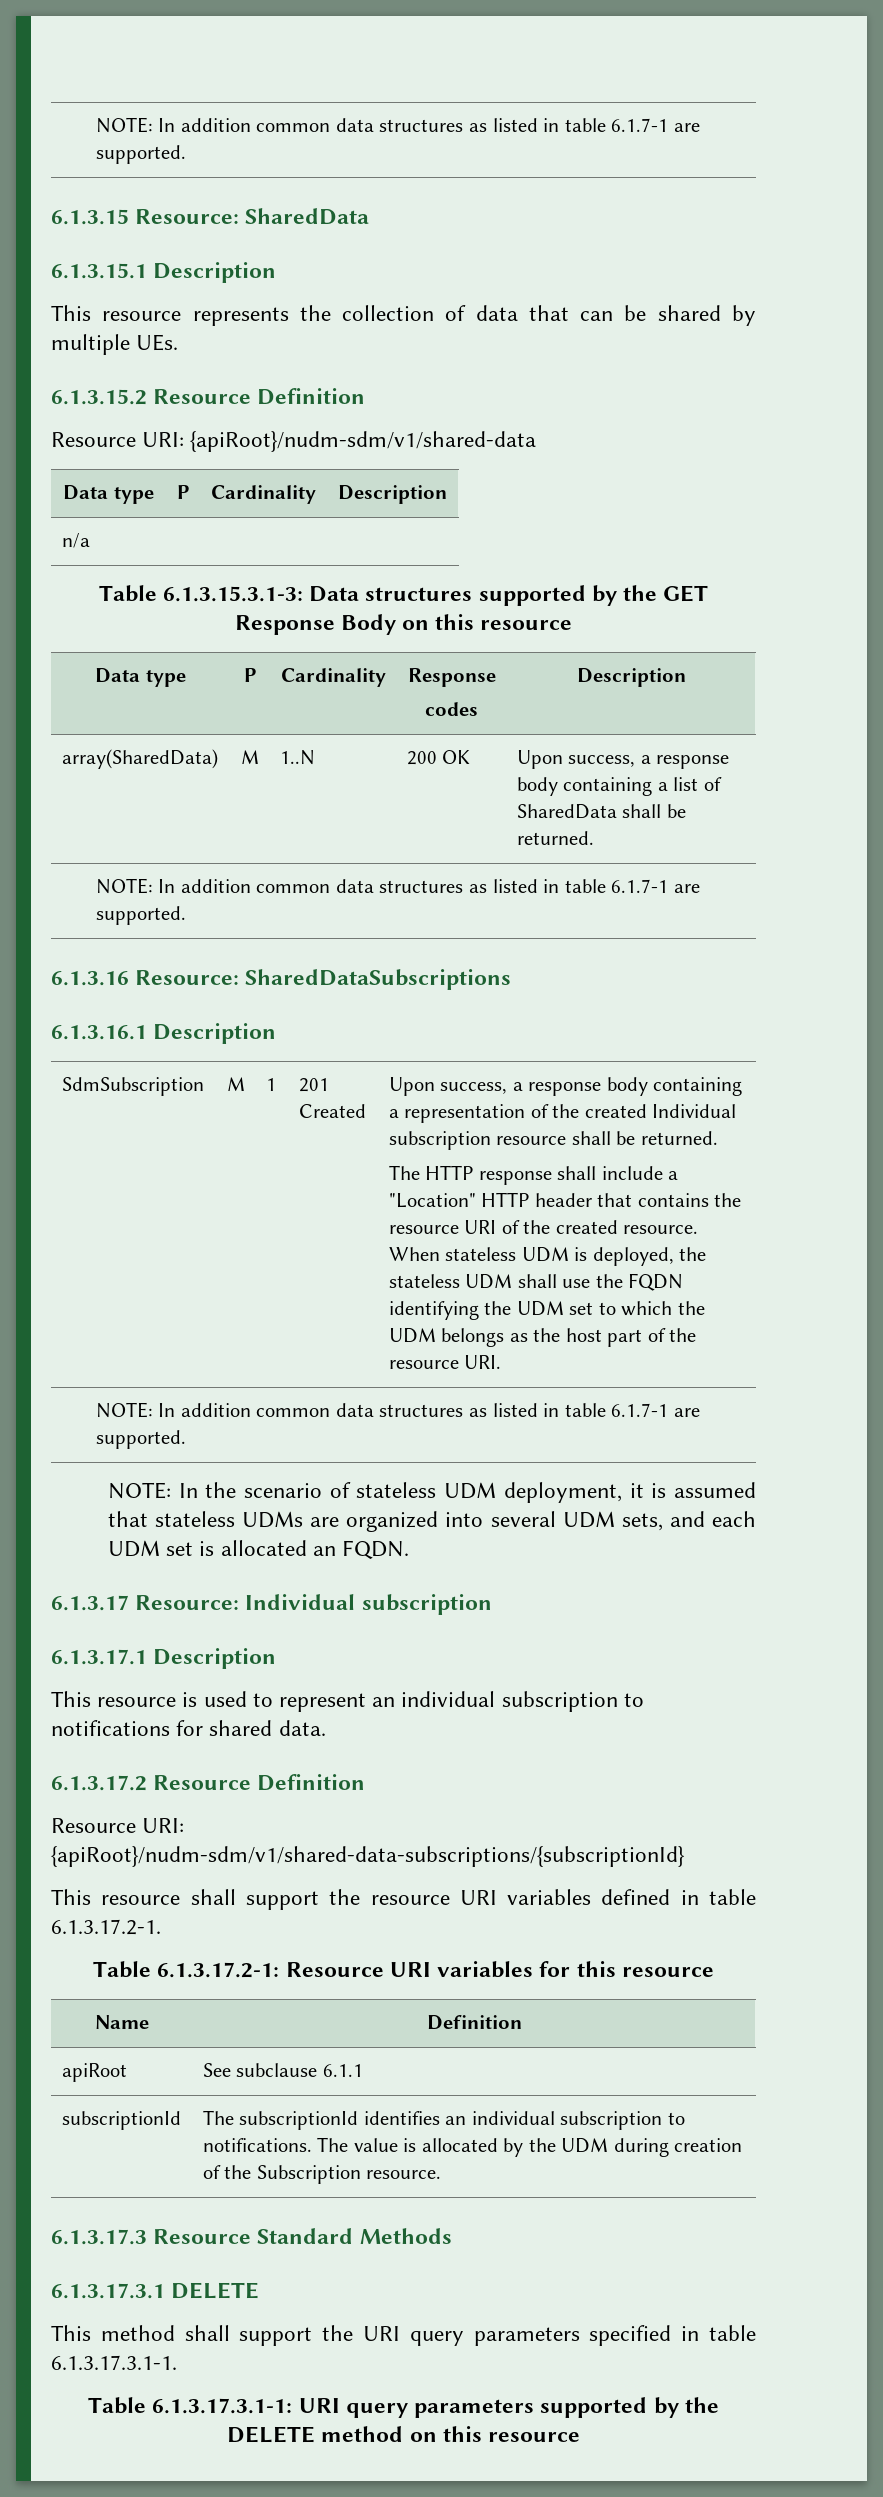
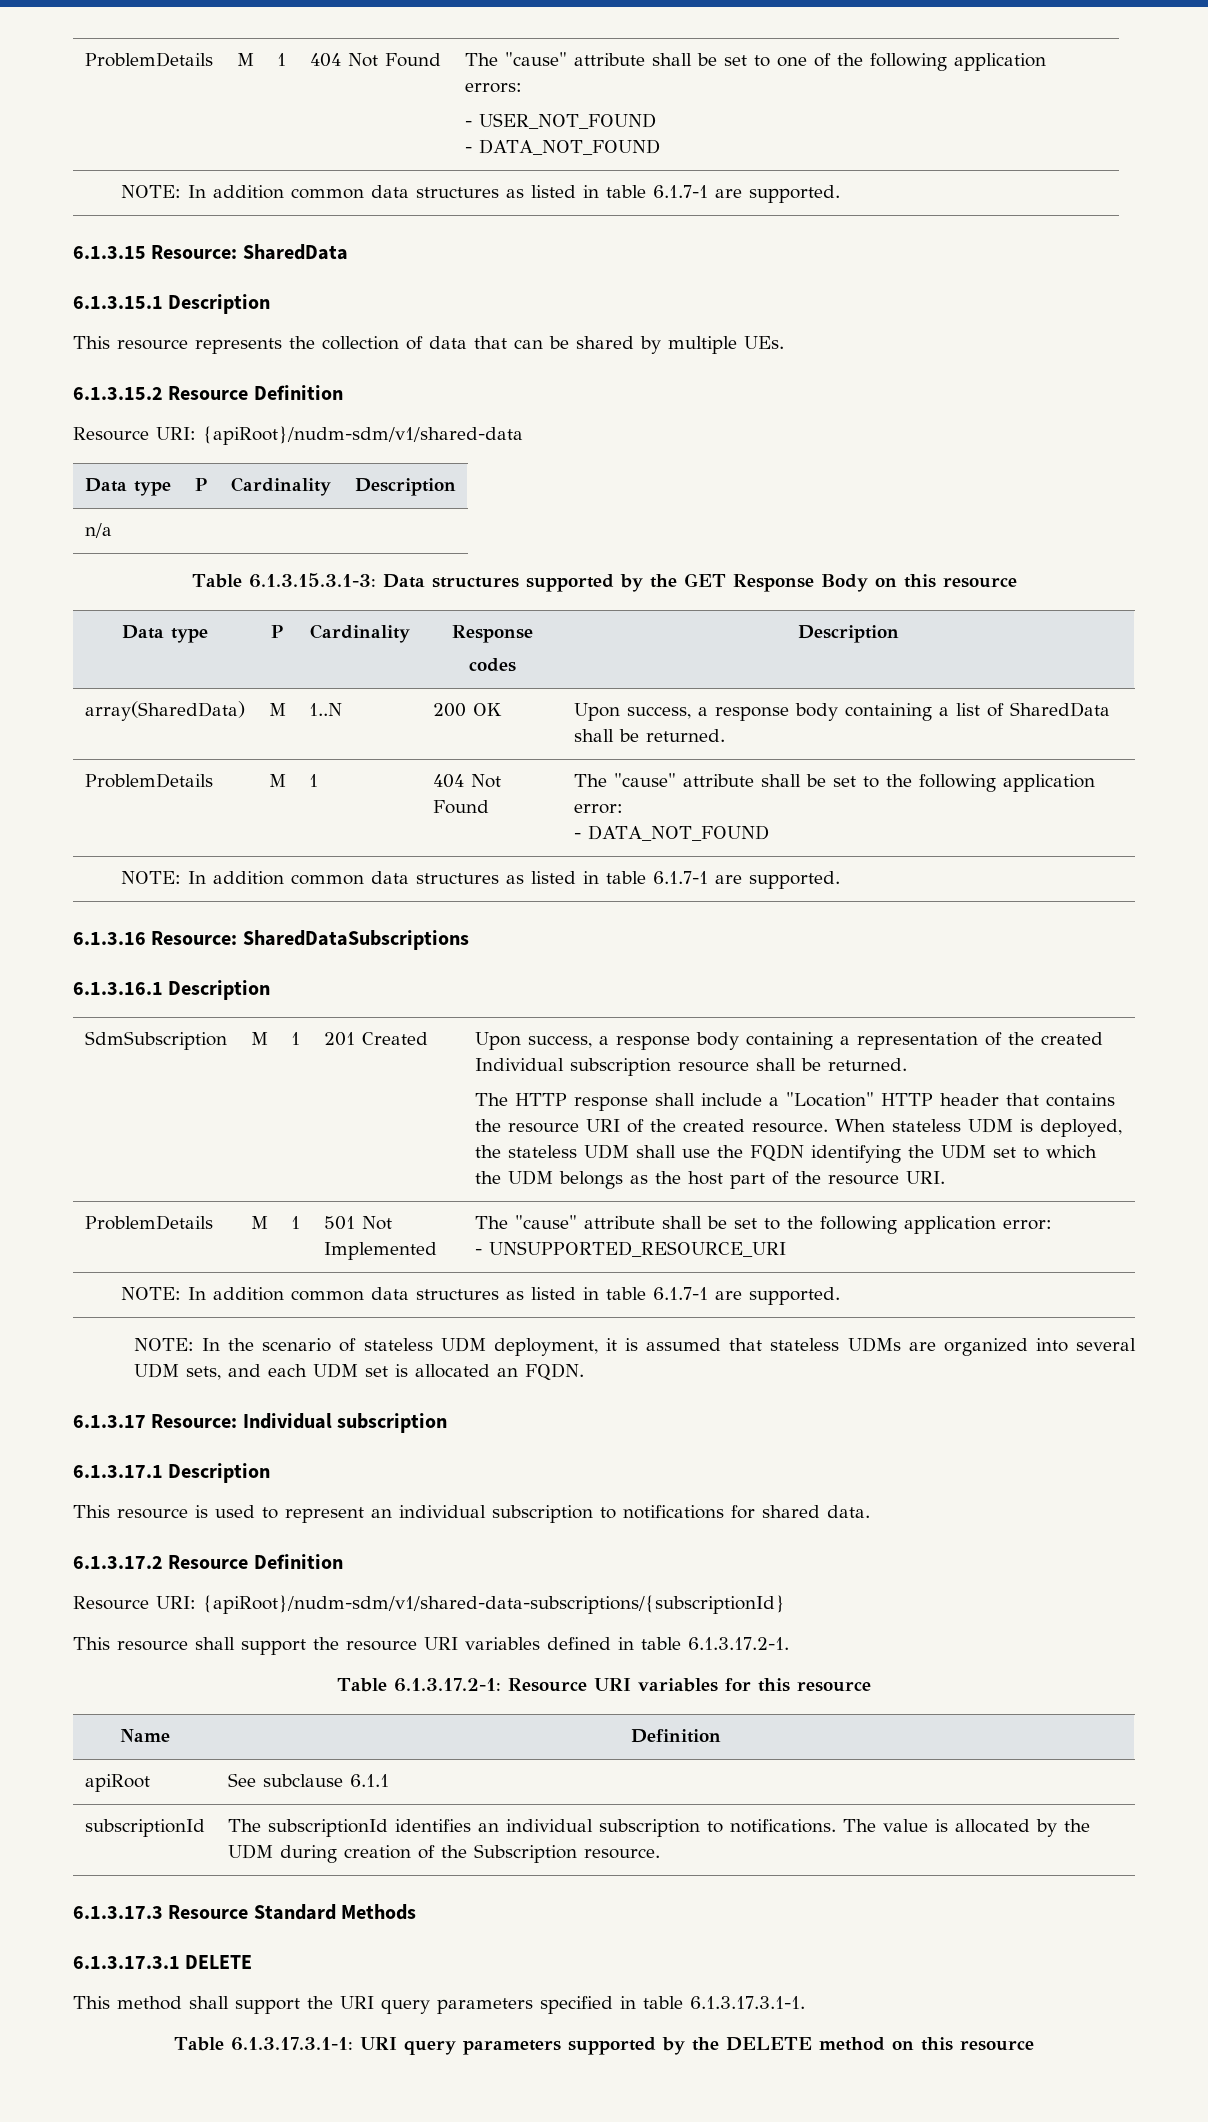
+ ProblemDetails | M | 1 | 404 Not Found | The "cause" attribute shall be set to one of the following application errors:
+ - USER_NOT_FOUND
+ - DATA_NOT_FOUND
+ ProblemDetails | M | 1 | 404 Not Found | The "cause" attribute shall be set to the following application error:
+ - DATA_NOT_FOUND
+ ProblemDetails | M | 1 | 501 Not Implemented | The "cause" attribute shall be set to the following application error:
+ - UNSUPPORTED_RESOURCE_URI

